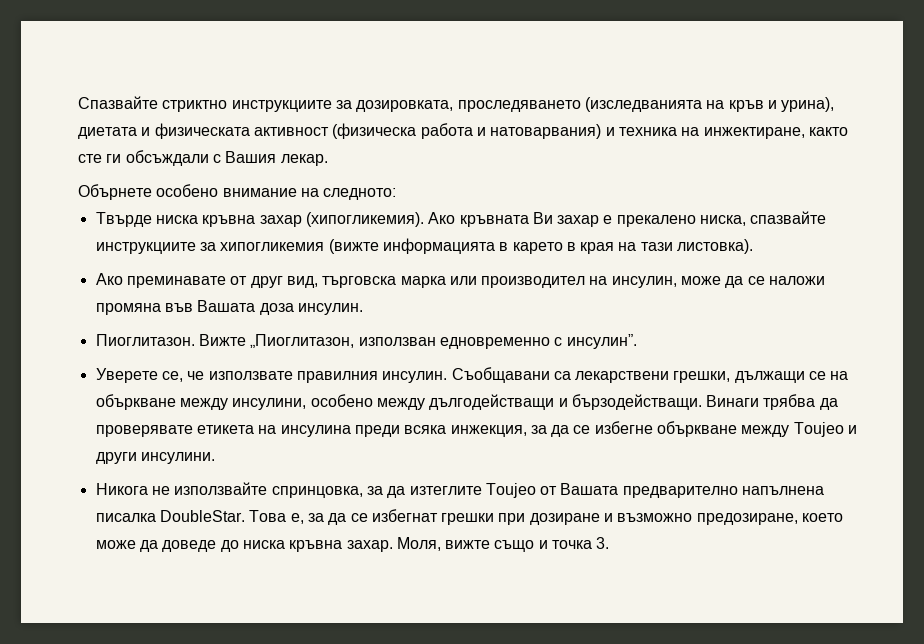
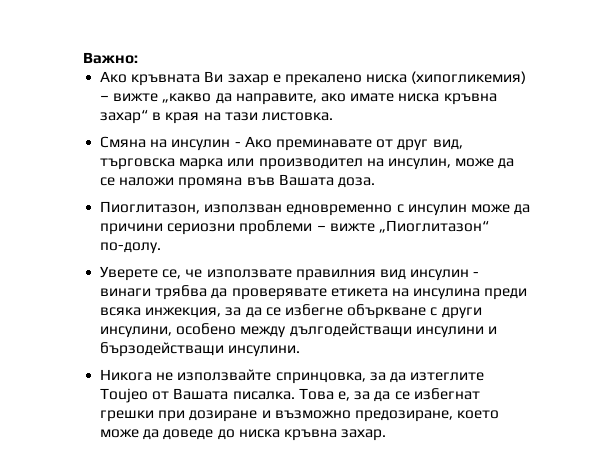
- Спазвайте стриктно инструкциите за дозировката, проследяването (изследванията на кръв и урина), диетата и физическата активност (физическа работа и натоварвания) и техника на инжектиране, както сте ги обсъждали с Вашия лекар.
- Обърнете особено внимание на следното:
- Твърде ниска кръвна захар (хипогликемия). Ако кръвната Ви захар е прекалено ниска, спазвайте инструкциите за хипогликемия (вижте информацията в карето в края на тази листовка).
- Ако преминавате от друг вид, търговска марка или производител на инсулин, може да се наложи промяна във Вашата доза инсулин.
- Пиоглитазон. Вижте „Пиоглитазон, използван едновременно с инсулин”.
+ Важно:
+ Ако кръвната Ви захар е прекалено ниска (хипогликемия) – вижте „какво да направите, ако имате ниска кръвна захар“ в края на тази листовка.
+ Смяна на инсулин - Ако преминавате от друг вид, търговска марка или производител на инсулин, може да се наложи промяна във Вашата доза.
+ Пиоглитазон, използван едновременно с инсулин може да причини сериозни проблеми – вижте „Пиоглитазон“ по-долу.
- Уверете се, че използвате правилния инсулин. Съобщавани са лекарствени грешки, дължащи се на объркване между инсулини, особено между дългодействащи и бързодействащи. Винаги трябва да проверявате етикета на инсулина преди всяка инжекция, за да се избегне объркване между Toujeo и други инсулини.
+ Уверете се, че използвате правилния вид инсулин - винаги трябва да проверявате етикета на инсулина преди всяка инжекция, за да се избегне объркване с други инсулини, особено между дългодействащи инсулини и бързодействащи инсулини.
- Никога не използвайте спринцовка, за да изтеглите Toujeo от Вашата предварително напълнена писалка DoubleStar.
+ Никога не използвайте спринцовка, за да изтеглите Toujeo от Вашата писалка.
- Моля, вижте също и точка 3.

